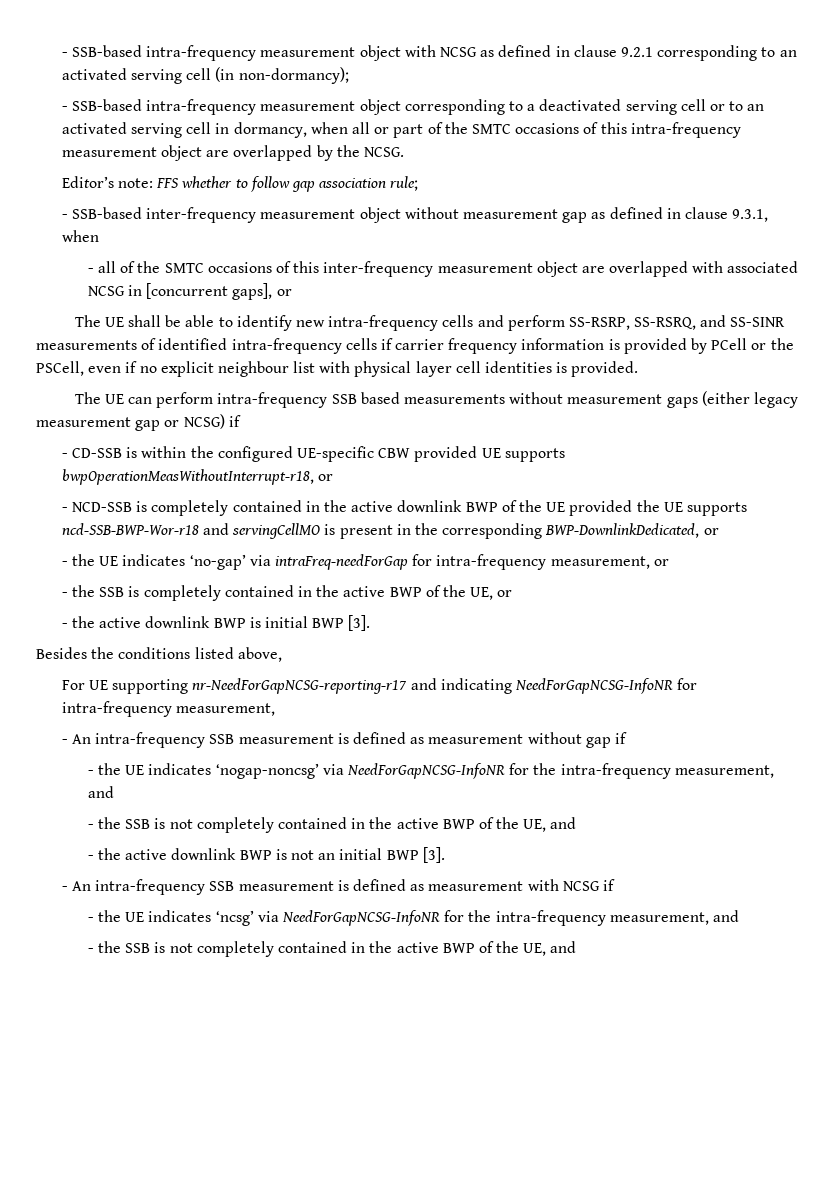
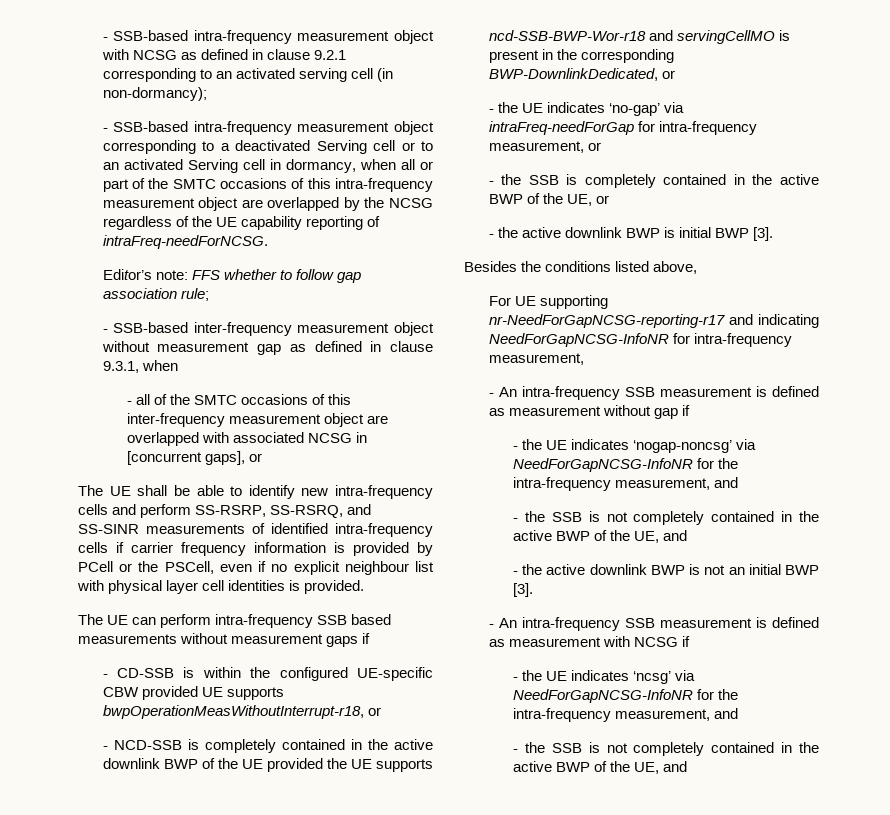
- - SSB-based intra-frequency measurement object corresponding to a deactivated serving cell or to an activated serving cell in dormancy, when all or part of the SMTC occasions of this intra-frequency measurement object are overlapped by the NCSG.
+ - SSB-based intra-frequency measurement object corresponding to a deactivated Serving cell or to an activated Serving cell in dormancy, when all or part of the SMTC occasions of this intra-frequency measurement object are overlapped by the NCSG regardless of the UE capability reporting of intraFreq-needForNCSG.
- The UE can perform intra-frequency SSB based measurements without measurement gaps (either legacy measurement gap or NCSG) if
+ The UE can perform intra-frequency SSB based measurements without measurement gaps if

